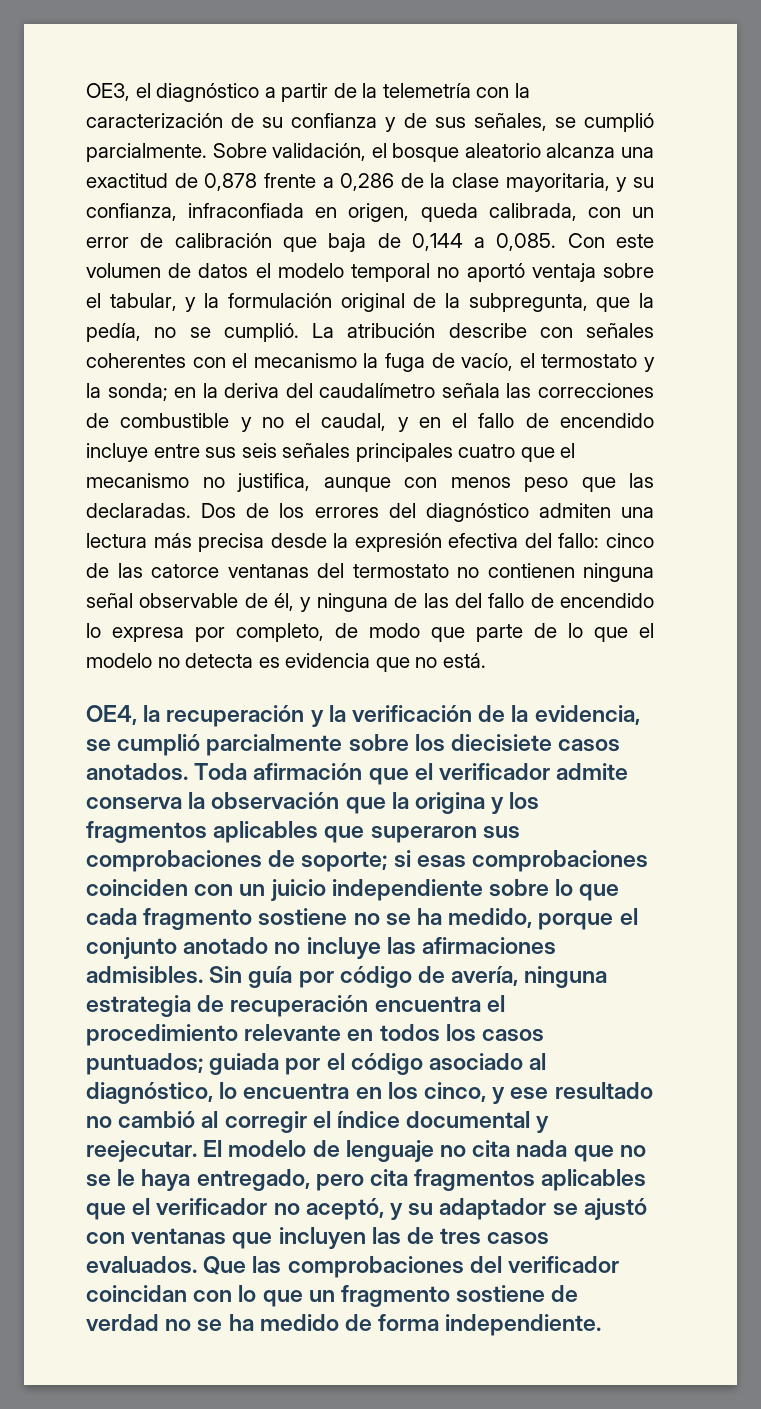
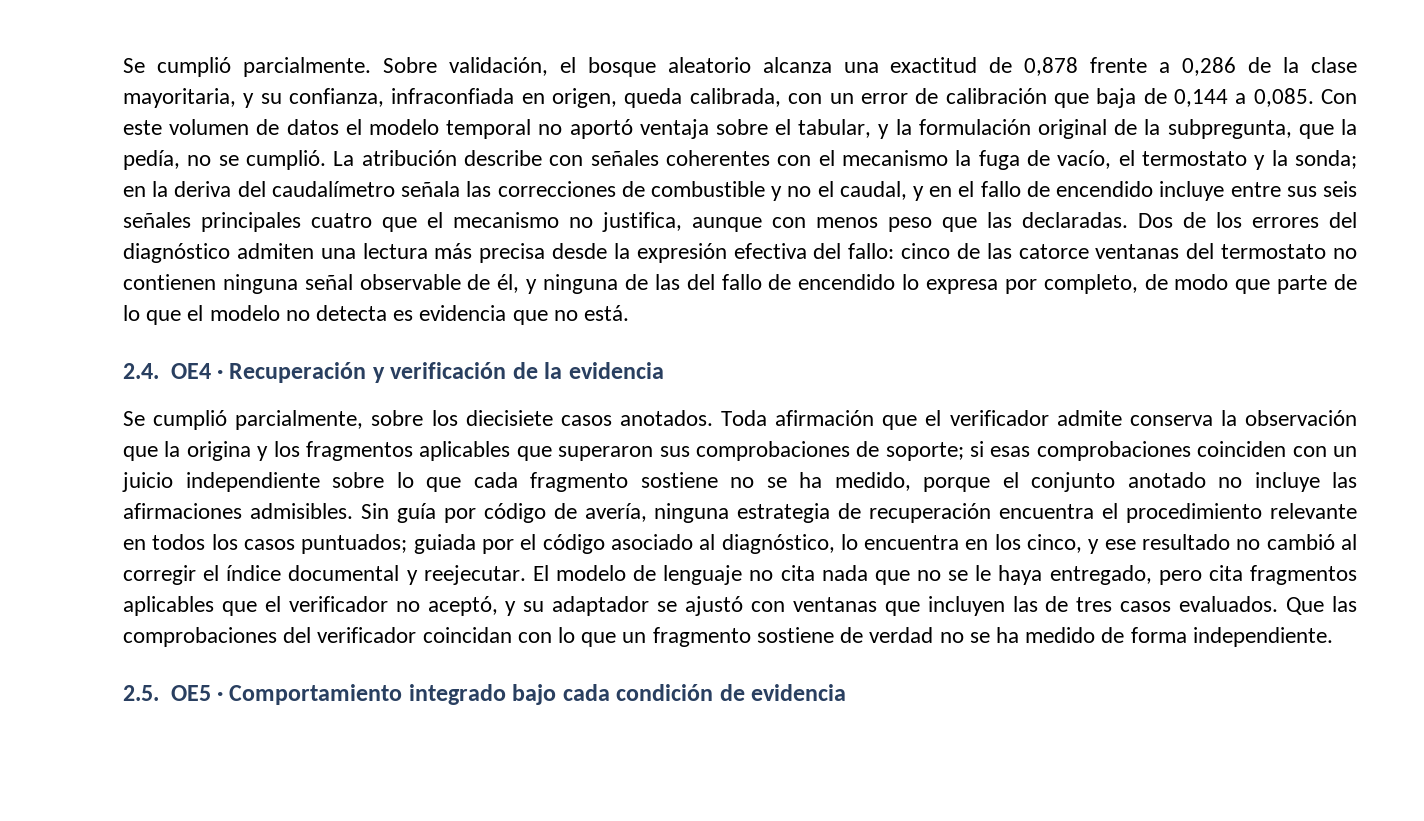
- OE3, el diagnóstico a partir de la telemetría con la caracterización de su confianza y de sus señales, se cumplió parcialmente.
+ Se cumplió parcialmente.
- OE4, la recuperación y la verificación de la evidencia, se cumplió parcialmente sobre los diecisiete casos anotados.
+ 2.4. OE4 · Recuperación y verificación de la evidencia
+ Se cumplió parcialmente, sobre los diecisiete casos anotados.
+ 2.5. OE5 · Comportamiento integrado bajo cada condición de evidencia

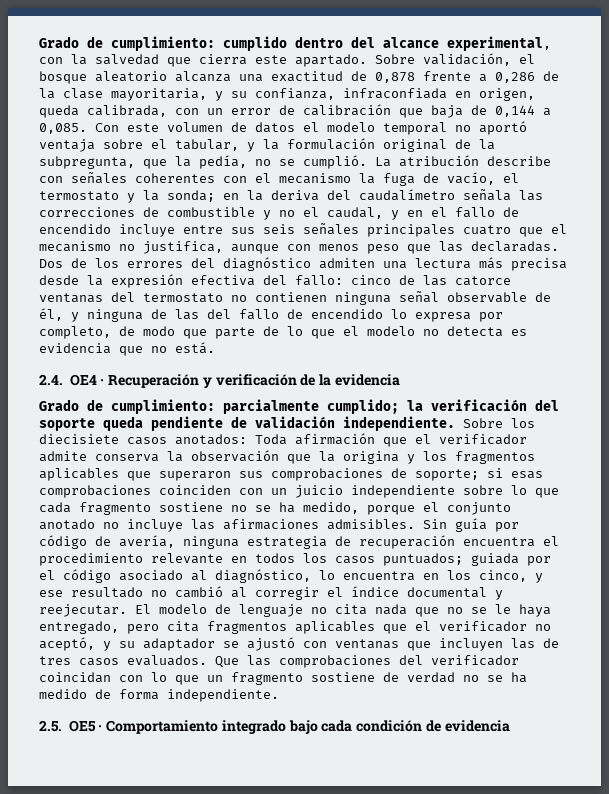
- Se cumplió parcialmente.
+ Grado de cumplimiento: cumplido dentro del alcance experimental, con la salvedad que cierra este apartado.
- Se cumplió parcialmente, sobre los diecisiete casos anotados. Toda afirmación que el verificador admite conserva la observación que la origina y los fragmentos aplicables que superaron sus comprobaciones de soporte; si esas comprobaciones coinciden con un juicio independiente sobre lo que cada fragmento sostiene no se ha medido, porque el conjunto anotado no incluye las afirmaciones admisibles.
+ Grado de cumplimiento: parcialmente cumplido; la verificación del soporte queda pendiente de validación independiente. Sobre los diecisiete casos anotados: Toda afirmación que el verificador admite conserva la observación que la origina y los fragmentos aplicables que superaron sus comprobaciones de soporte; si esas comprobaciones coinciden con un juicio independiente sobre lo que cada fragmento sostiene no se ha medido, porque el conjunto anotado no incluye las afirmaciones admisibles.

